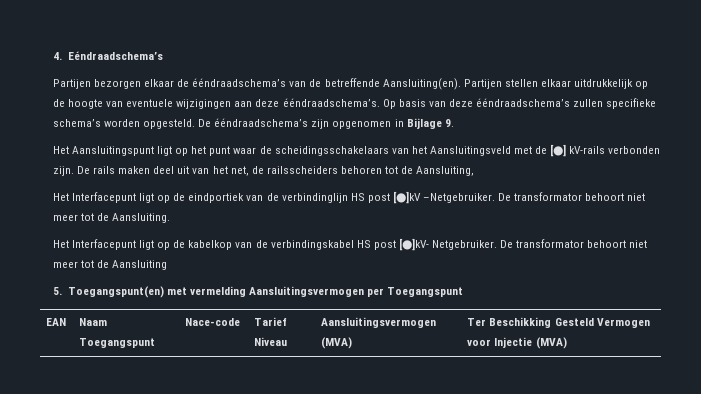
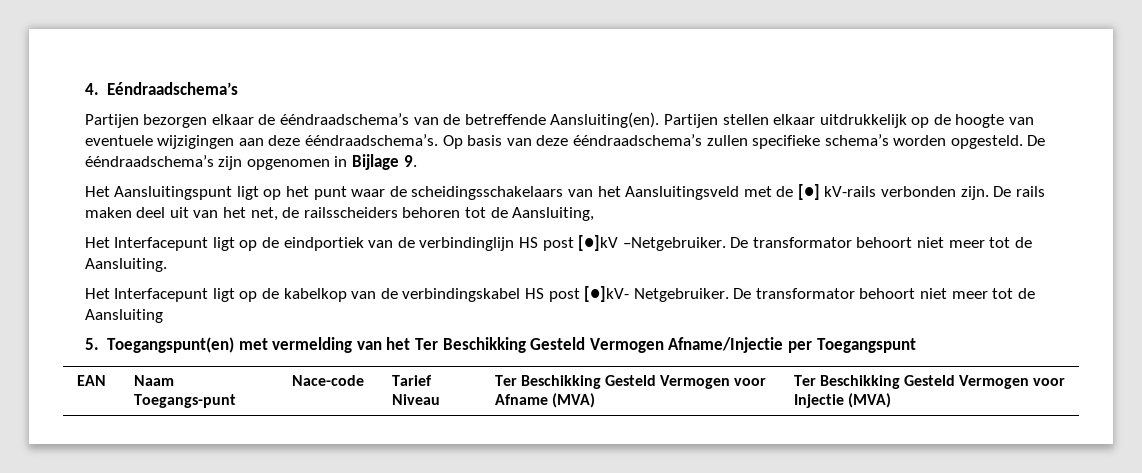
- 5. Toegangspunt(en) met vermelding Aansluitingsvermogen per Toegangspunt
+ 5. Toegangspunt(en) met vermelding van het Ter Beschikking Gesteld Vermogen Afname/Injectie per Toegangspunt
- EAN | Naam Toegangspunt | Nace-code | Tarief Niveau | Aansluitingsvermogen (MVA) | Ter Beschikking Gesteld Vermogen voor Injectie (MVA)
+ EAN | Naam Toegangs-punt | Nace-code | Tarief Niveau | Ter Beschikking Gesteld Vermogen voor Afname (MVA) | Ter Beschikking Gesteld Vermogen voor Injectie (MVA)

